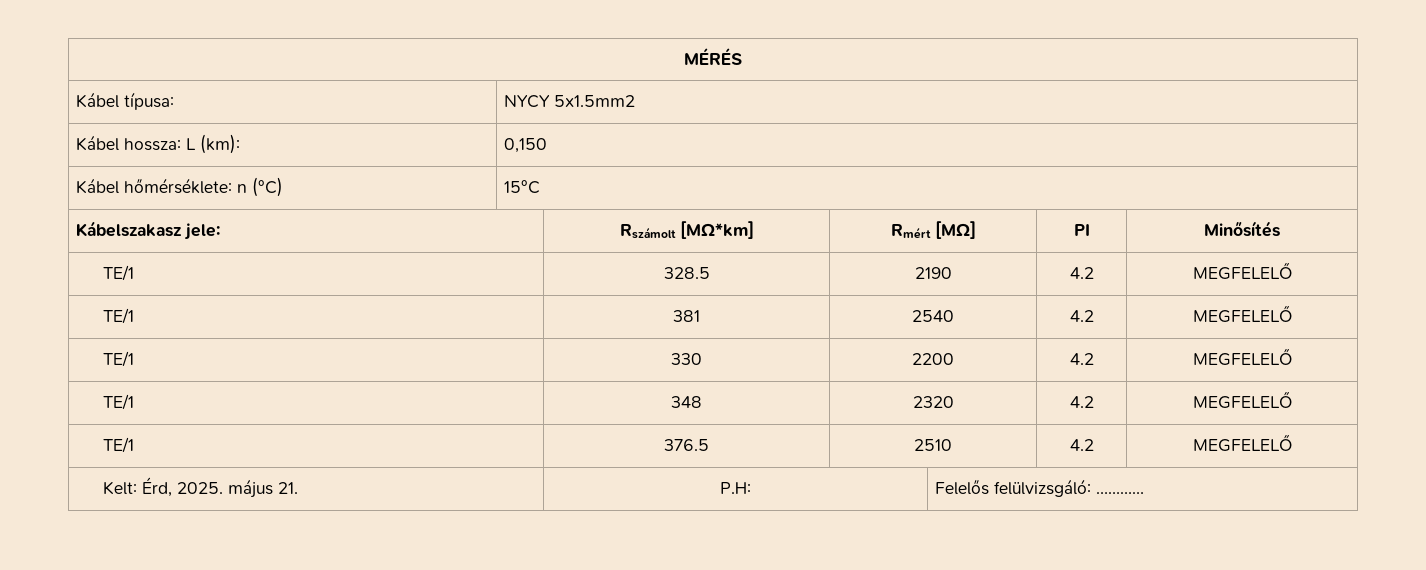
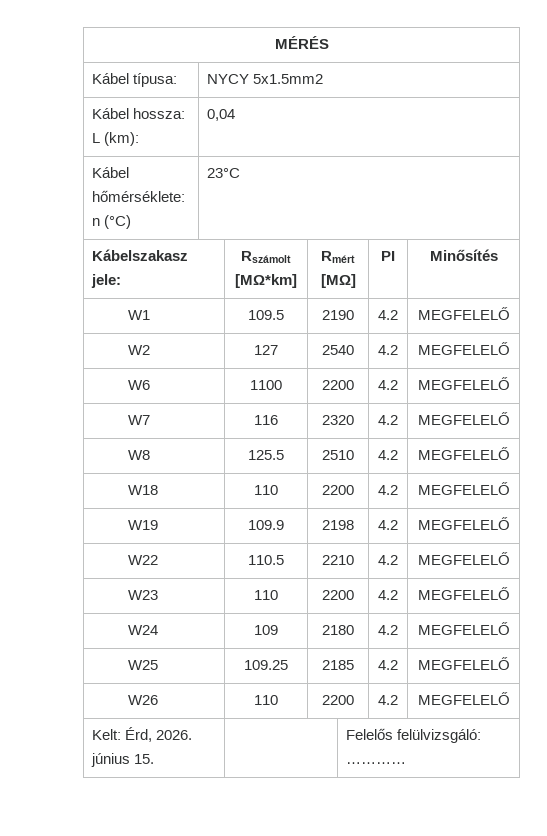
- Kábel hossza: L (km): | 0,150
+ Kábel hossza: L (km): | 0,04
- Kábel hőmérséklete: n (°C) | 15°C
+ Kábel hőmérséklete: n (°C) | 23°C
- TE/1 | 328.5 | 2190 | 4.2 | MEGFELELŐ
+ W1 | 109.5 | 2190 | 4.2 | MEGFELELŐ
- TE/1 | 381 | 2540 | 4.2 | MEGFELELŐ
+ W2 | 127 | 2540 | 4.2 | MEGFELELŐ
- TE/1 | 330 | 2200 | 4.2 | MEGFELELŐ
- TE/1 | 348 | 2320 | 4.2 | MEGFELELŐ
+ W6 | 1100 | 2200 | 4.2 | MEGFELELŐ
+ W7 | 116 | 2320 | 4.2 | MEGFELELŐ
- TE/1 | 376.5 | 2510 | 4.2 | MEGFELELŐ
+ W8 | 125.5 | 2510 | 4.2 | MEGFELELŐ
- Kelt: Érd, 2025. május 21. | P.H: | Felelős felülvizsgáló: …………
+ W18 | 110 | 2200 | 4.2 | MEGFELELŐ
+ W19 | 109.9 | 2198 | 4.2 | MEGFELELŐ
+ W22 | 110.5 | 2210 | 4.2 | MEGFELELŐ
+ W23 | 110 | 2200 | 4.2 | MEGFELELŐ
+ W24 | 109 | 2180 | 4.2 | MEGFELELŐ
+ W25 | 109.25 | 2185 | 4.2 | MEGFELELŐ
+ W26 | 110 | 2200 | 4.2 | MEGFELELŐ
+ Kelt: Érd, 2026. június 15. | | Felelős felülvizsgáló: …………

